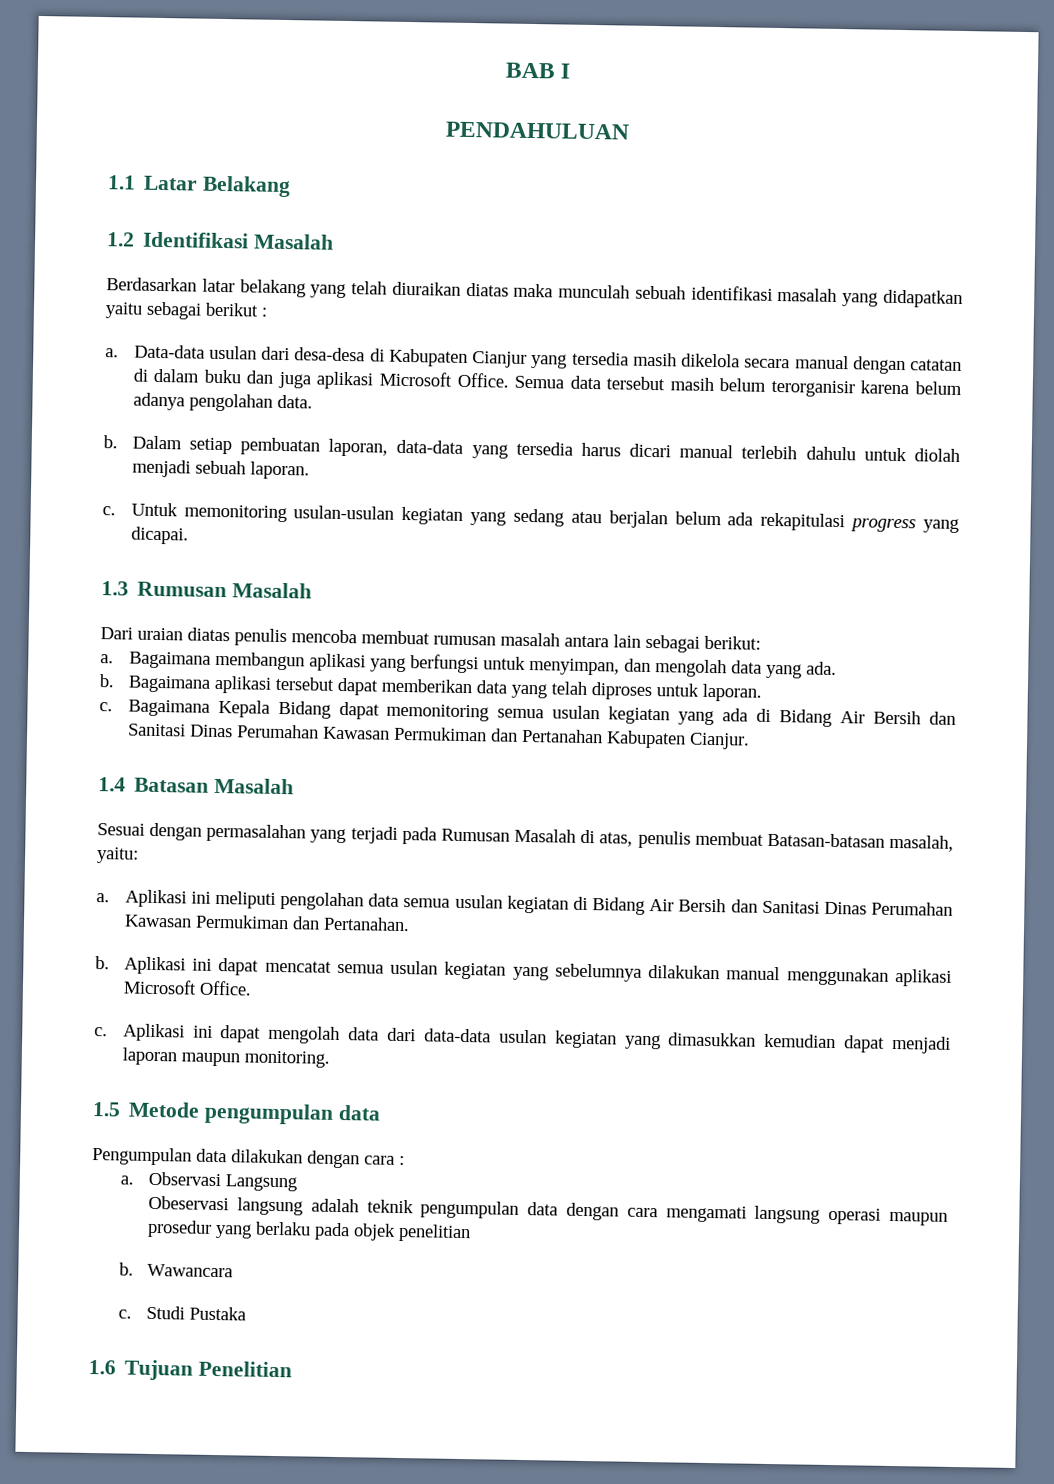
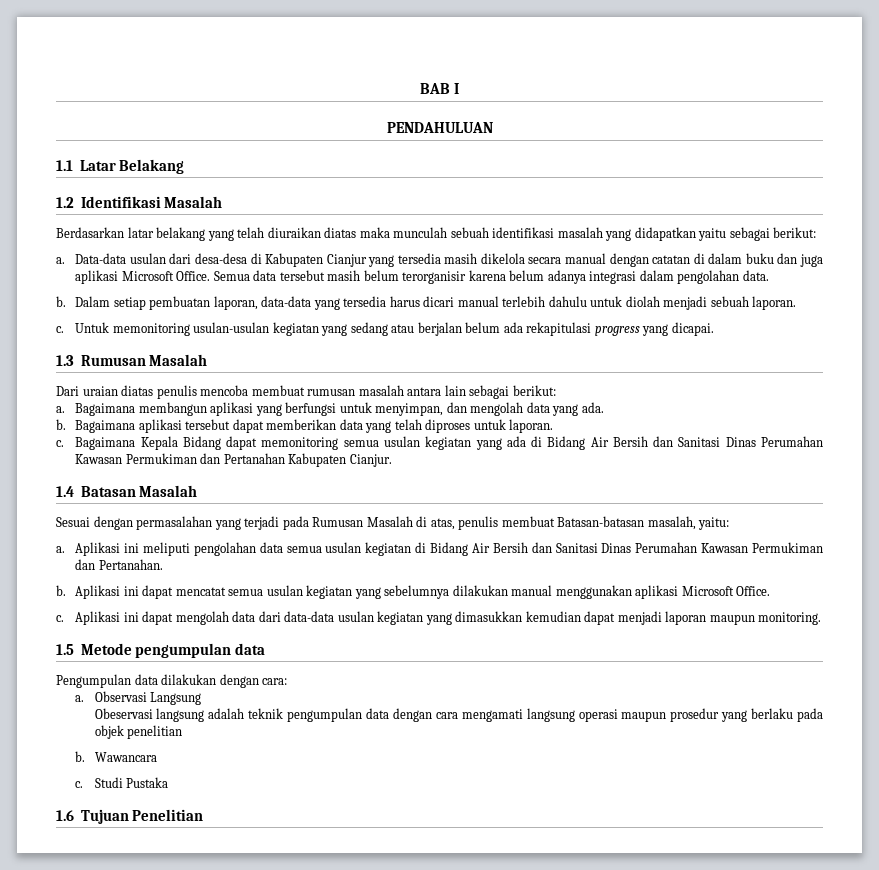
- Berdasarkan latar belakang yang telah diuraikan diatas maka munculah sebuah identifikasi masalah yang didapatkan yaitu sebagai berikut :
+ Berdasarkan latar belakang yang telah diuraikan diatas maka munculah sebuah identifikasi masalah yang didapatkan yaitu sebagai berikut:
- Semua data tersebut masih belum terorganisir karena belum adanya pengolahan data.
+ Semua data tersebut masih belum terorganisir karena belum adanya integrasi dalam pengolahan data.
- Pengumpulan data dilakukan dengan cara :
+ Pengumpulan data dilakukan dengan cara:

